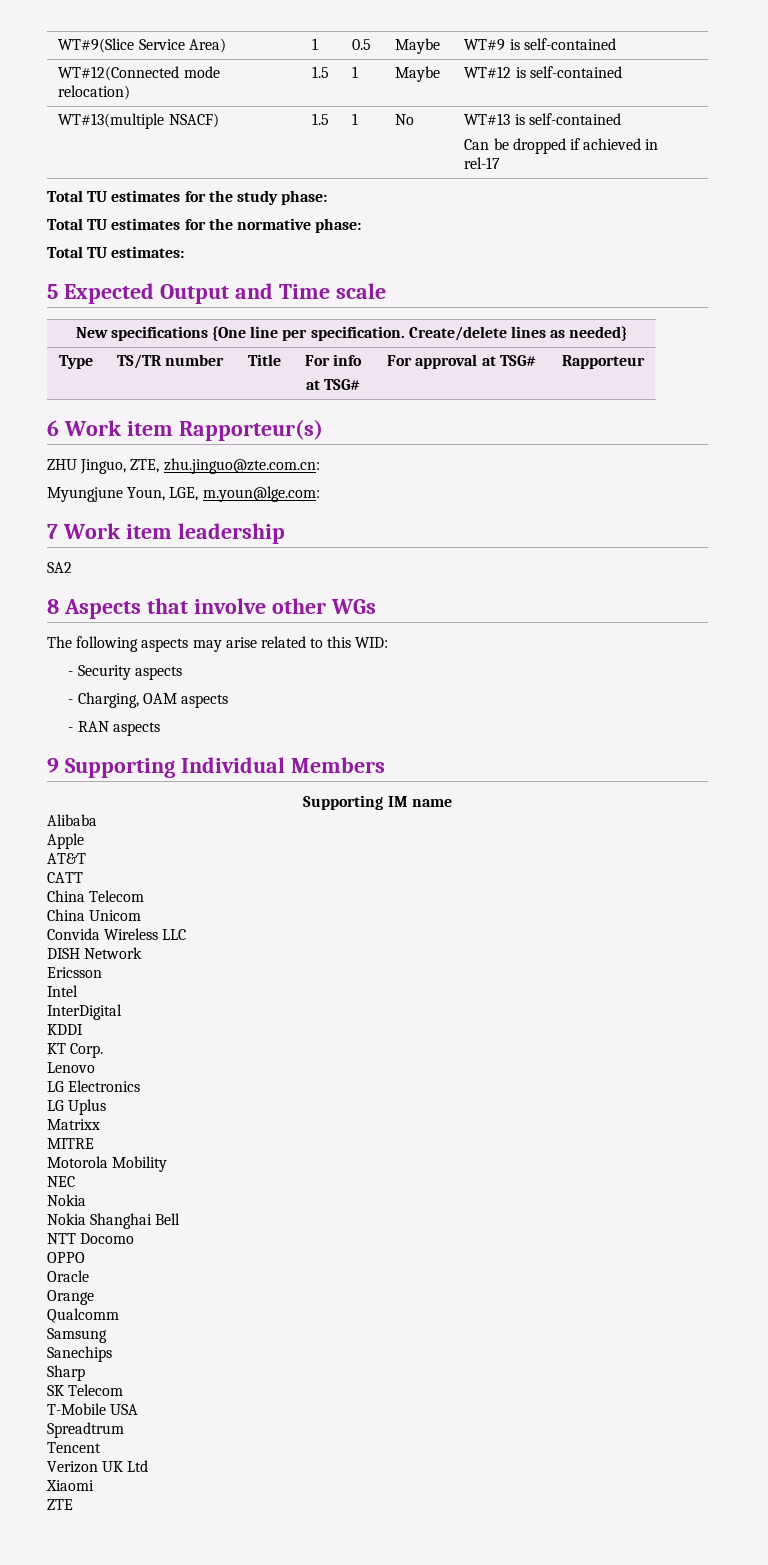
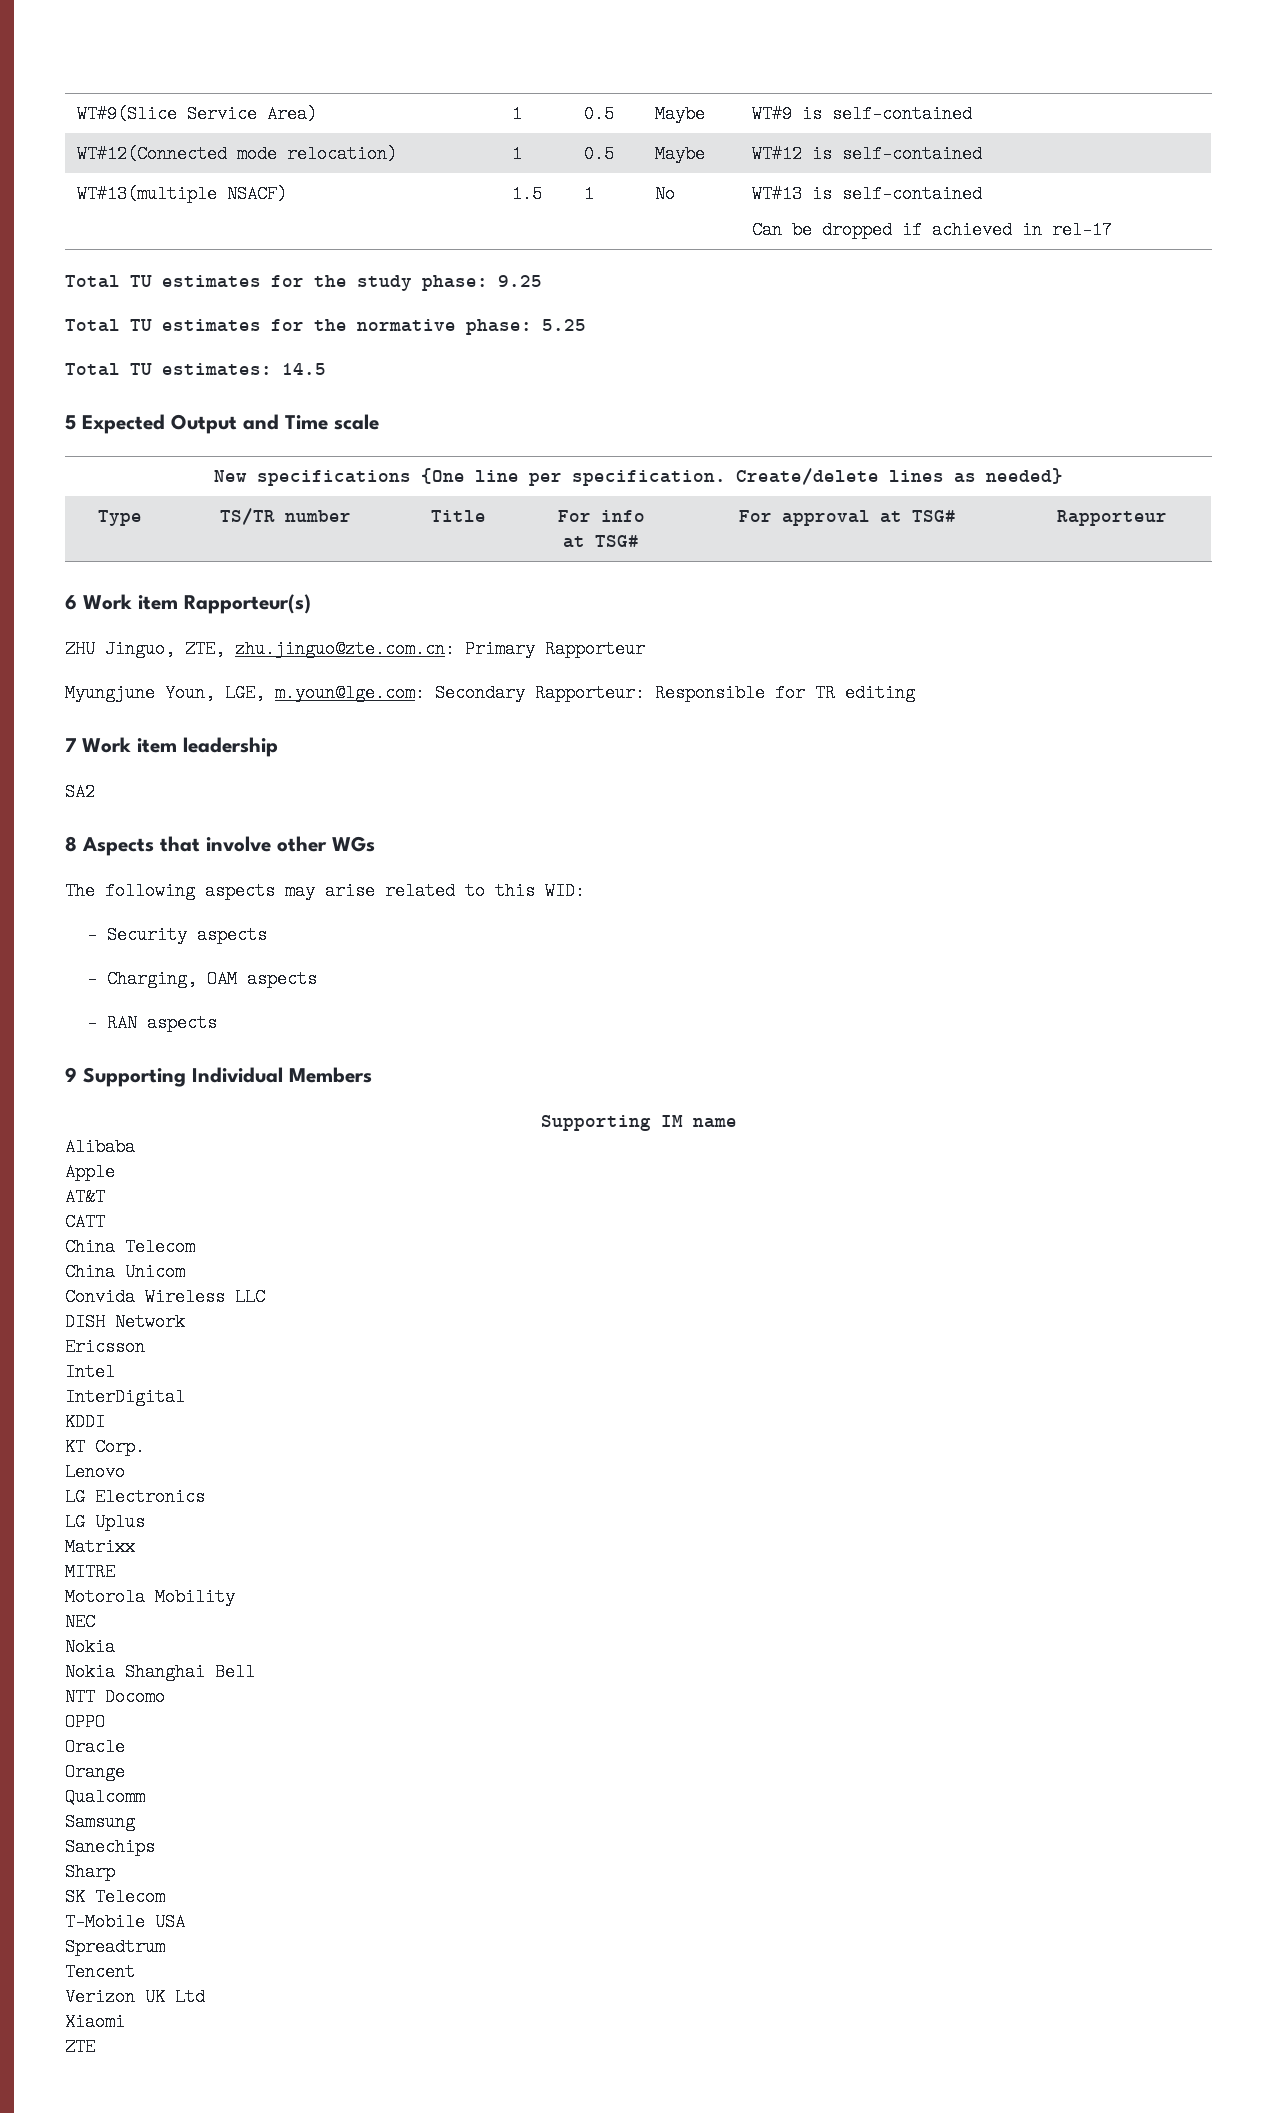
- WT#12(Connected mode relocation) | 1.5 | 1 | Maybe | WT#12 is self-contained
+ WT#12(Connected mode relocation) | 1 | 0.5 | Maybe | WT#12 is self-contained
- Total TU estimates for the study phase:
+ Total TU estimates for the study phase: 9.25
- Total TU estimates for the normative phase:
+ Total TU estimates for the normative phase: 5.25
- Total TU estimates:
+ Total TU estimates: 14.5
- ZHU Jinguo, ZTE, zhu.jinguo@zte.com.cn:
+ ZHU Jinguo, ZTE, zhu.jinguo@zte.com.cn: Primary Rapporteur
- Myungjune Youn, LGE, m.youn@lge.com:
+ Myungjune Youn, LGE, m.youn@lge.com: Secondary Rapporteur: Responsible for TR editing

